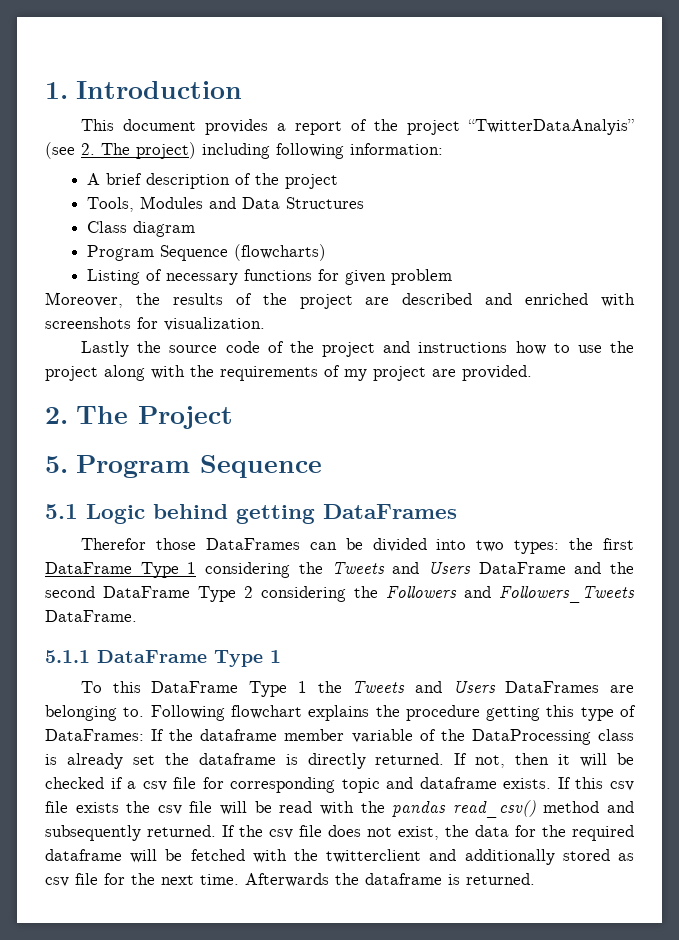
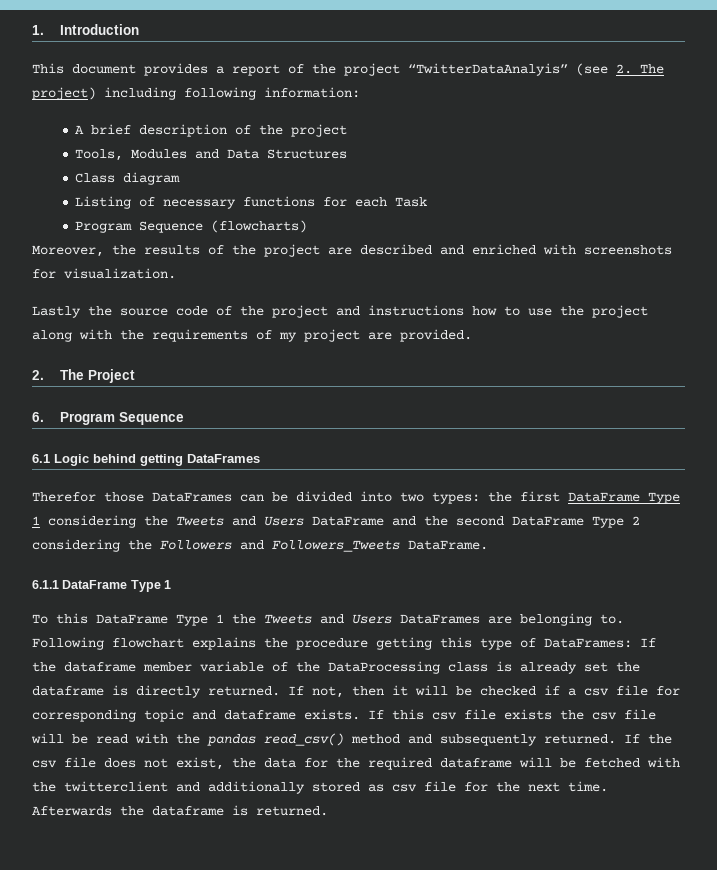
- Program Sequence (flowcharts)
- Listing of necessary functions for given problem
+ Listing of necessary functions for each Task
+ Program Sequence (flowcharts)
- 5. Program Sequence
+ 6. Program Sequence
- 5.1 Logic behind getting DataFrames
+ 6.1 Logic behind getting DataFrames
- 5.1.1 DataFrame Type 1
+ 6.1.1 DataFrame Type 1

